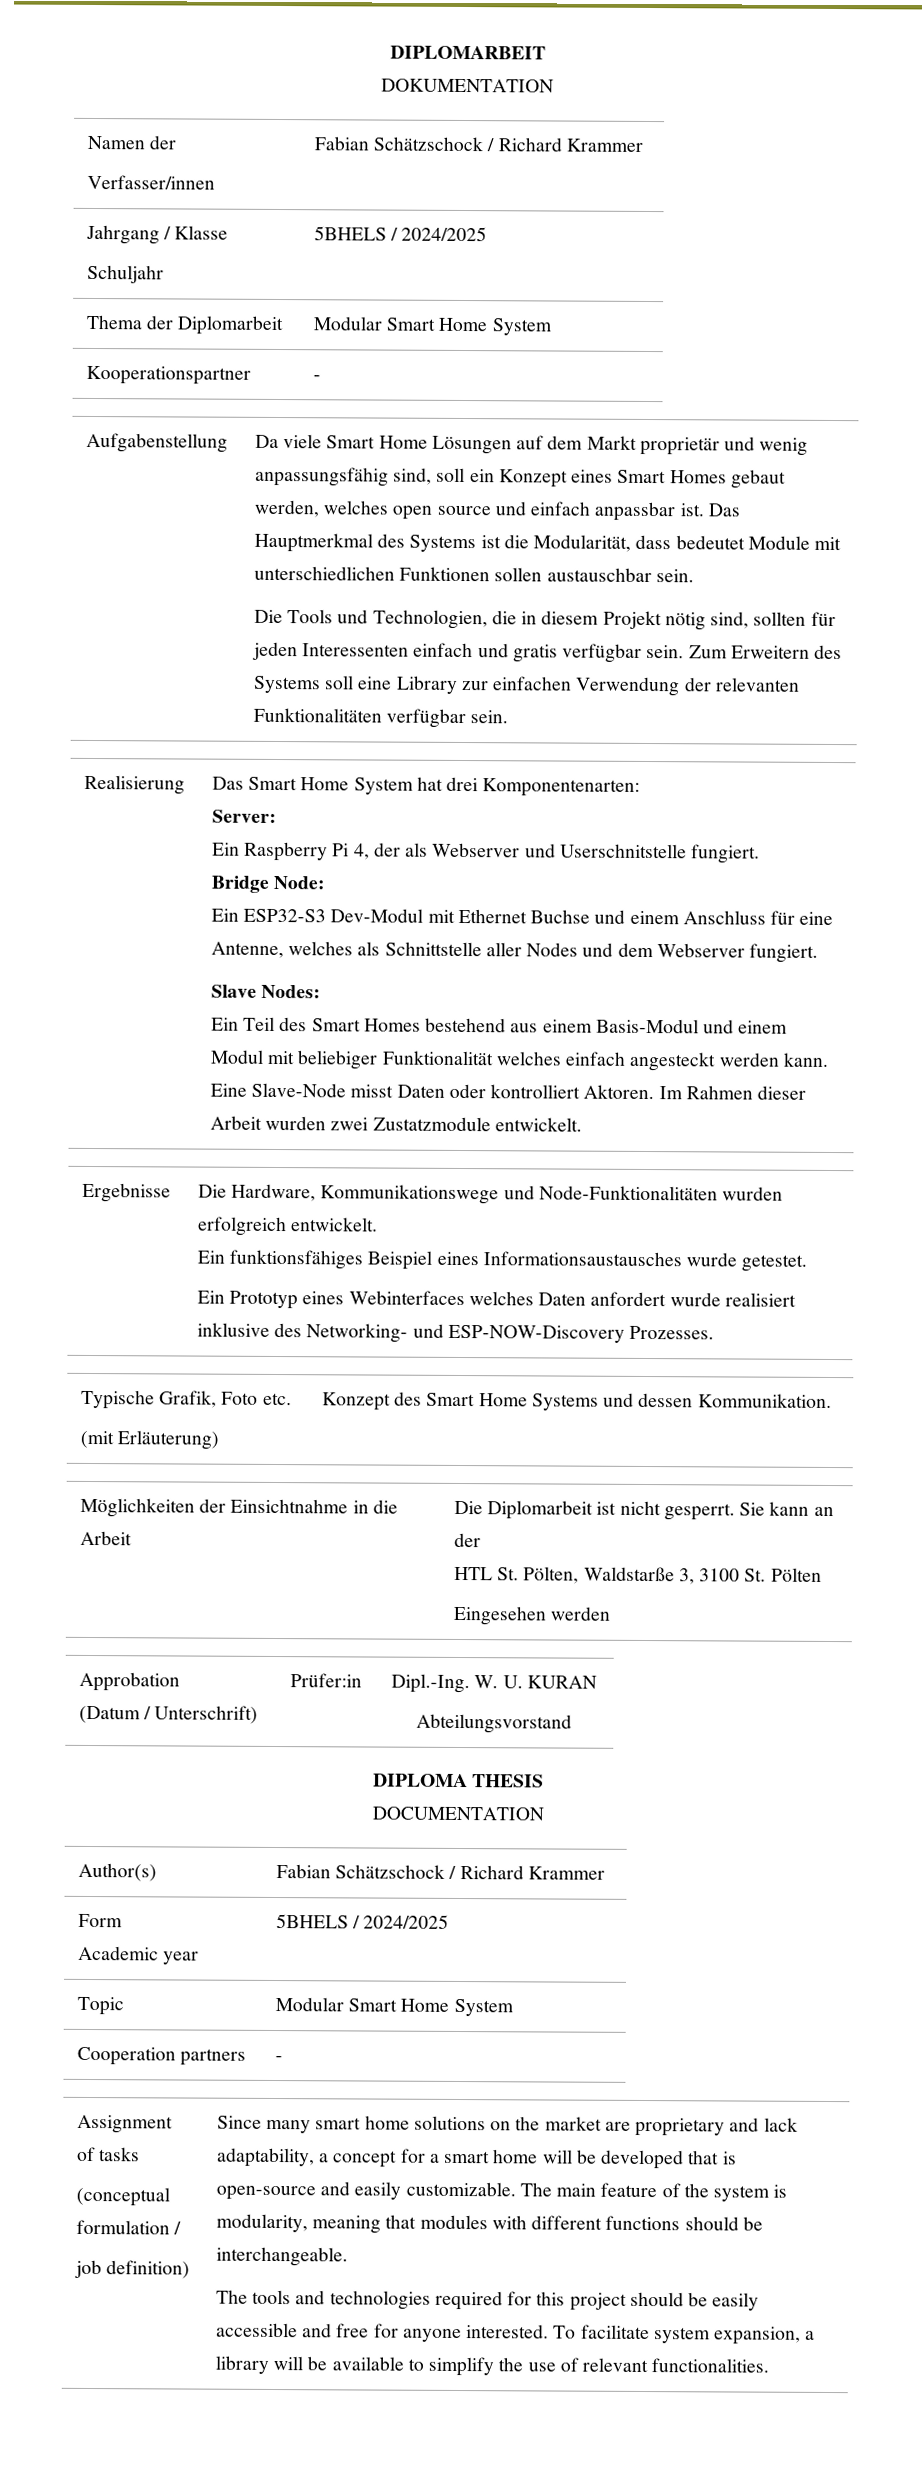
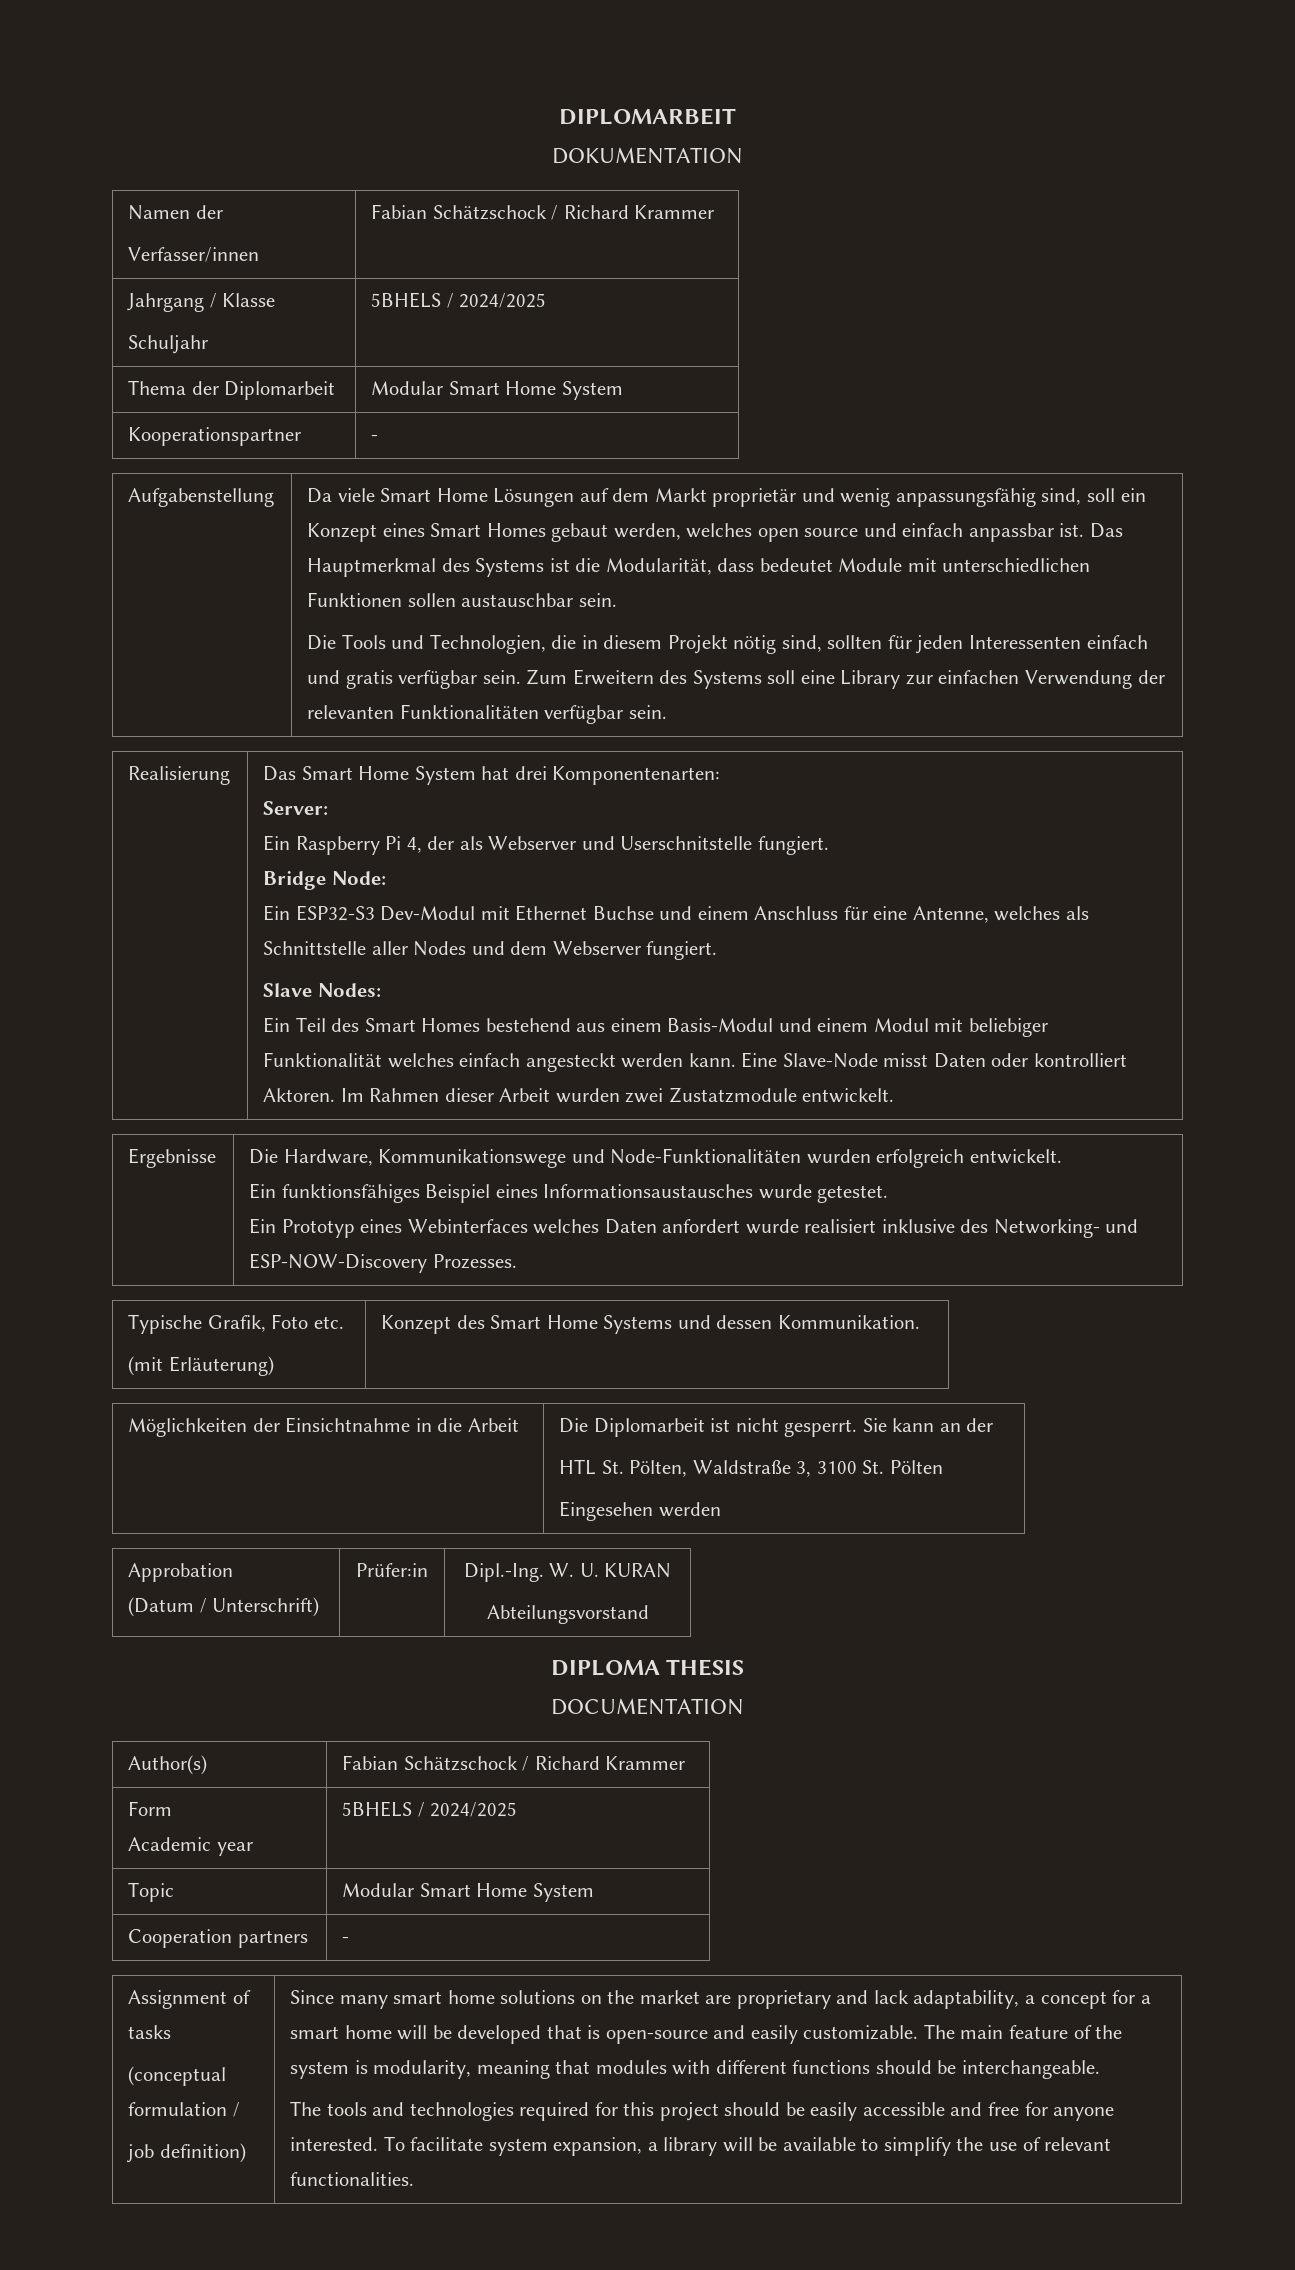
  Möglichkeiten der Einsichtnahme in die Arbeit | Die Diplomarbeit ist nicht gesperrt. Sie kann an der
- HTL St. Pölten, Waldstarße 3, 3100 St. Pölten
+ HTL St. Pölten, Waldstraße 3, 3100 St. Pölten

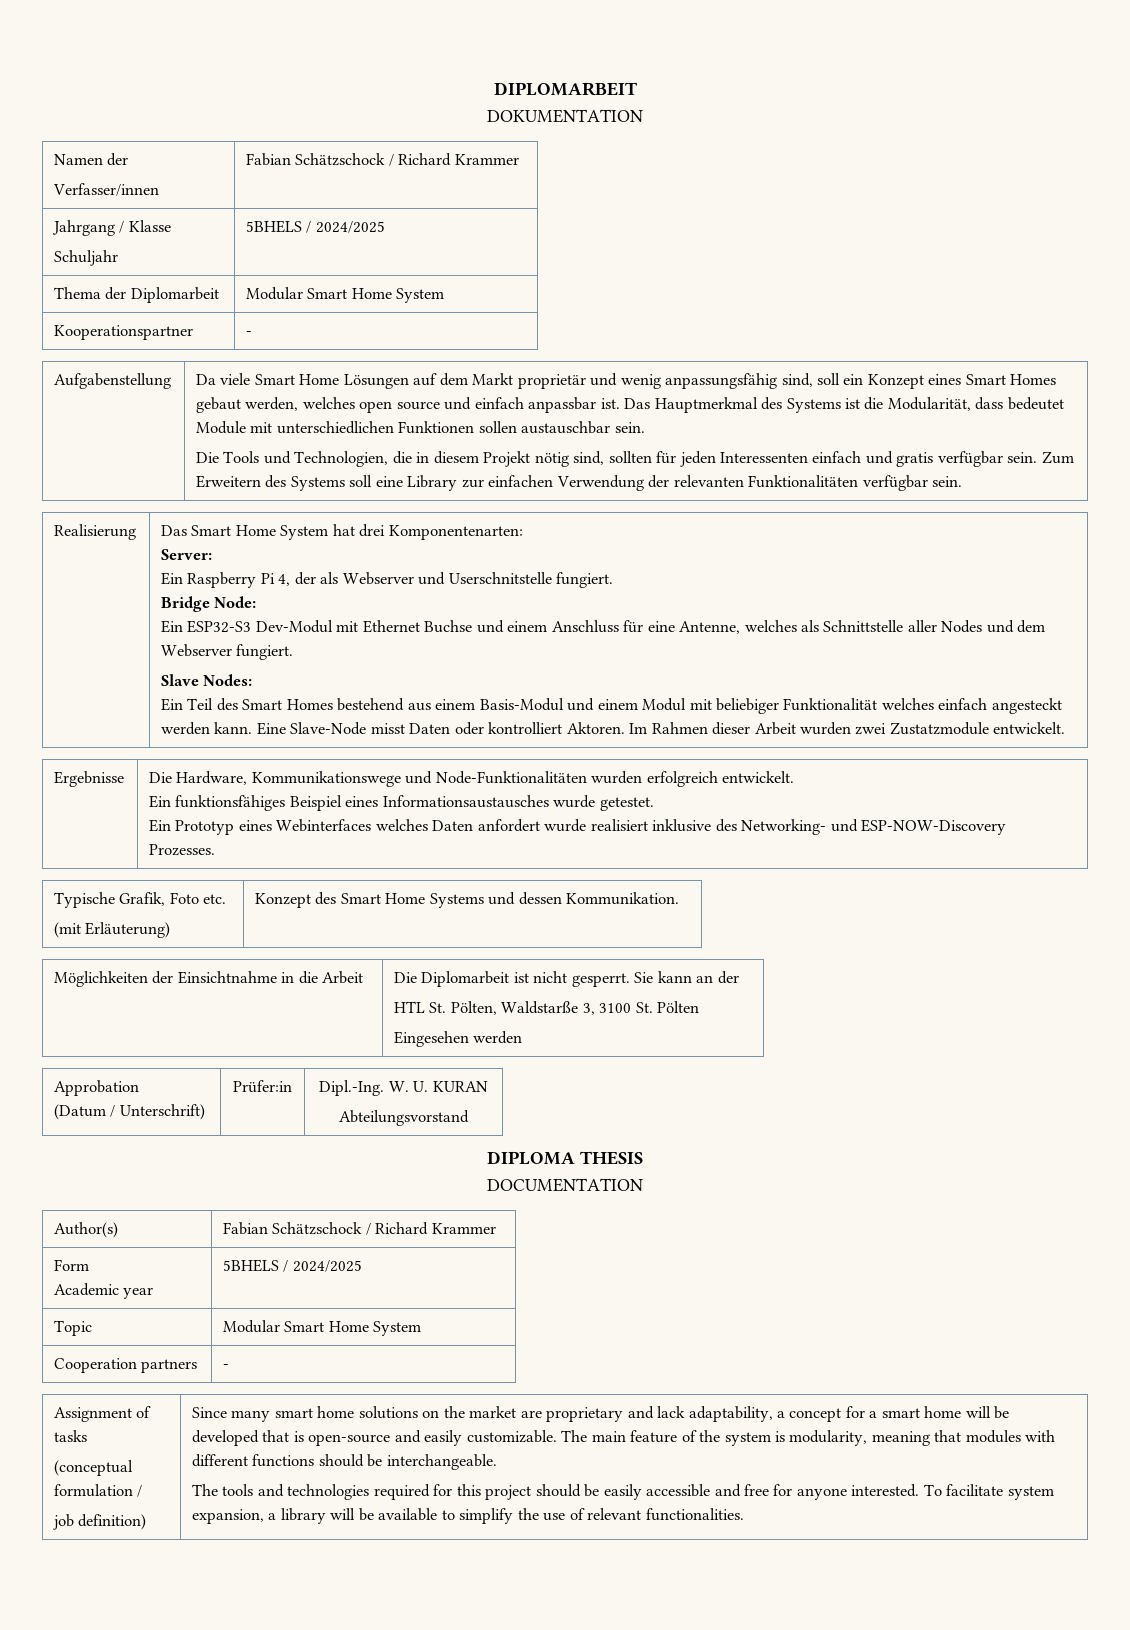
  Möglichkeiten der Einsichtnahme in die Arbeit | Die Diplomarbeit ist nicht gesperrt. Sie kann an der
- HTL St. Pölten, Waldstraße 3, 3100 St. Pölten
+ HTL St. Pölten, Waldstarße 3, 3100 St. Pölten

